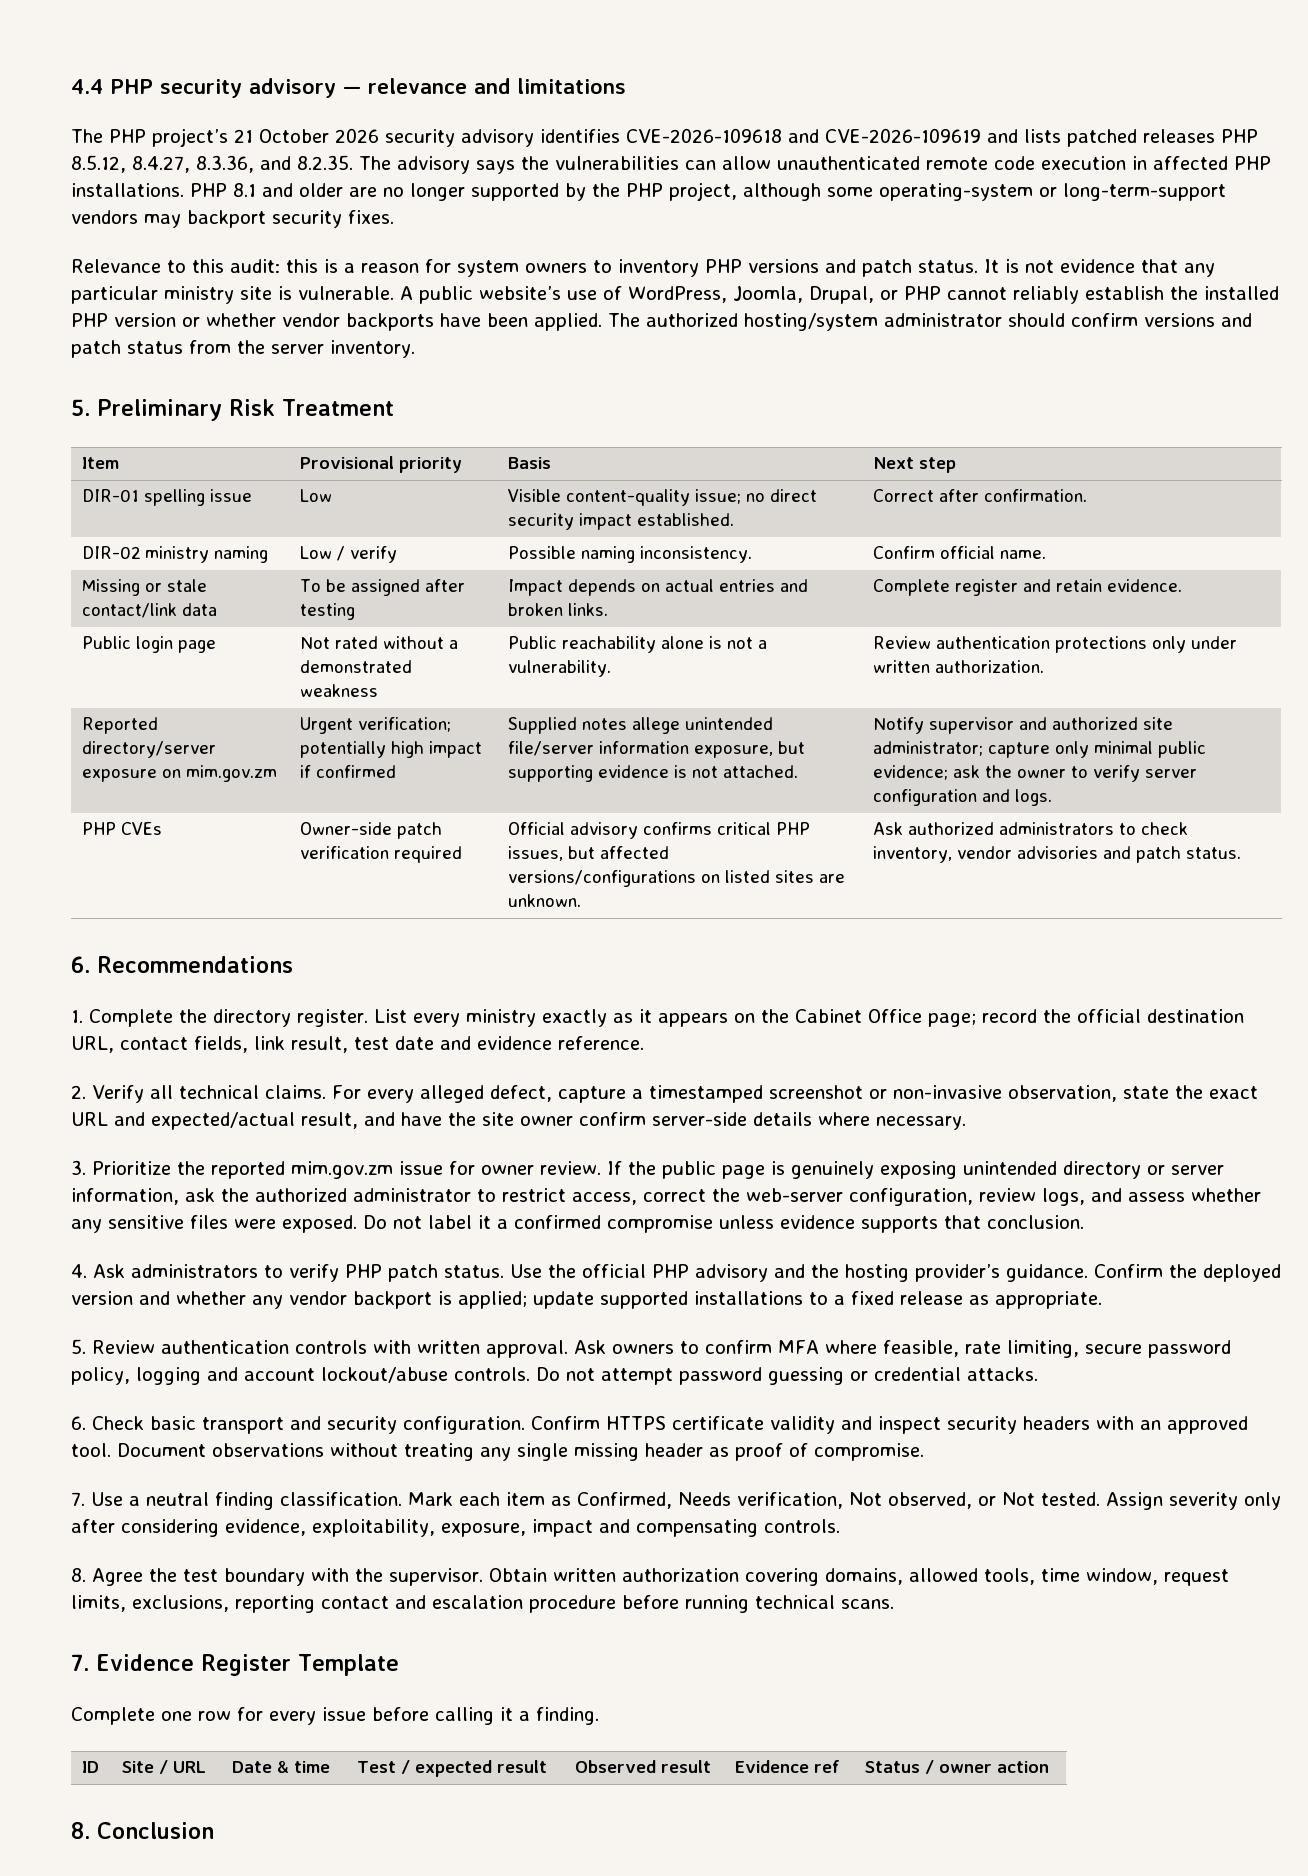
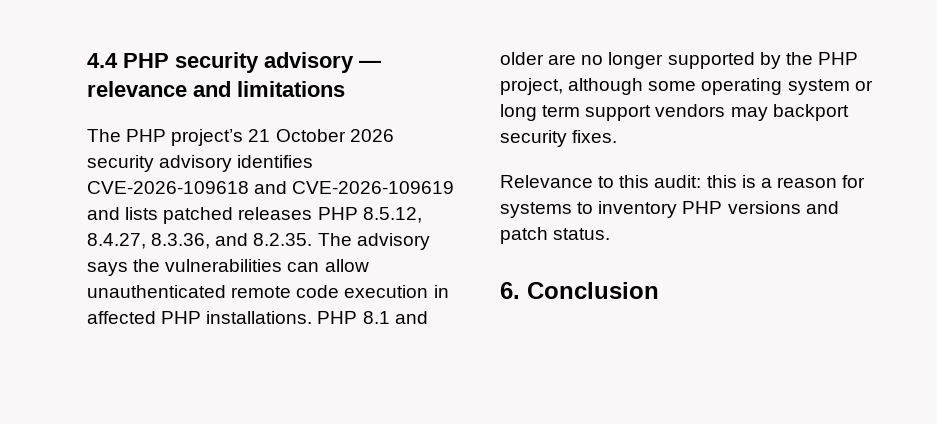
- PHP 8.1 and older are no longer supported by the PHP project, although some operating-system or long-term-support vendors may backport security fixes.
+ PHP 8.1 and older are no longer supported by the PHP project, although some operating system or long term support vendors may backport security fixes.
- Relevance to this audit: this is a reason for system owners to inventory PHP versions and patch status. It is not evidence that any particular ministry site is vulnerable. A public website’s use of WordPress, Joomla, Drupal, or PHP cannot reliably establish the installed PHP version or whether vendor backports have been applied. The authorized hosting/system administrator should confirm versions and patch status from the server inventory.
- 5. Preliminary Risk Treatment
- Item | Provisional priority | Basis | Next step
- DIR-01 spelling issue | Low | Visible content-quality issue; no direct security impact established. | Correct after confirmation.
- DIR-02 ministry naming | Low / verify | Possible naming inconsistency. | Confirm official name.
- Missing or stale contact/link data | To be assigned after testing | Impact depends on actual entries and broken links. | Complete register and retain evidence.
- Public login page | Not rated without a demonstrated weakness | Public reachability alone is not a vulnerability. | Review authentication protections only under written authorization.
- Reported directory/server exposure on mim.gov.zm | Urgent verification; potentially high impact if confirmed | Supplied notes allege unintended file/server information exposure, but supporting evidence is not attached. | Notify supervisor and authorized site administrator; capture only minimal public evidence; ask the owner to verify server configuration and logs.
- PHP CVEs | Owner-side patch verification required | Official advisory confirms critical PHP issues, but affected versions/configurations on listed sites are unknown. | Ask authorized administrators to check inventory, vendor advisories and patch status.
- 6. Recommendations
- 1. Complete the directory register. List every ministry exactly as it appears on the Cabinet Office page; record the official destination URL, contact fields, link result, test date and evidence reference.
- 2. Verify all technical claims. For every alleged defect, capture a timestamped screenshot or non-invasive observation, state the exact URL and expected/actual result, and have the site owner confirm server-side details where necessary.
- 3. Prioritize the reported mim.gov.zm issue for owner review. If the public page is genuinely exposing unintended directory or server information, ask the authorized administrator to restrict access, correct the web-server configuration, review logs, and assess whether any sensitive files were exposed. Do not label it a confirmed compromise unless evidence supports that conclusion.
- 4. Ask administrators to verify PHP patch status. Use the official PHP advisory and the hosting provider’s guidance. Confirm the deployed version and whether any vendor backport is applied; update supported installations to a fixed release as appropriate.
- 5. Review authentication controls with written approval. Ask owners to confirm MFA where feasible, rate limiting, secure password policy, logging and account lockout/abuse controls. Do not attempt password guessing or credential attacks.
- 6. Check basic transport and security configuration. Confirm HTTPS certificate validity and inspect security headers with an approved tool. Document observations without treating any single missing header as proof of compromise.
- 7. Use a neutral finding classification. Mark each item as Confirmed, Needs verification, Not observed, or Not tested. Assign severity only after considering evidence, exploitability, exposure, impact and compensating controls.
- 8. Agree the test boundary with the supervisor. Obtain written authorization covering domains, allowed tools, time window, request limits, exclusions, reporting contact and escalation procedure before running technical scans.
- 7. Evidence Register Template
- Complete one row for every issue before calling it a finding.
- ID | Site / URL | Date & time | Test / expected result | Observed result | Evidence ref | Status / owner action
- 8. Conclusion
+ Relevance to this audit: this is a reason for systems to inventory PHP versions and patch status.
+ 6. Conclusion

